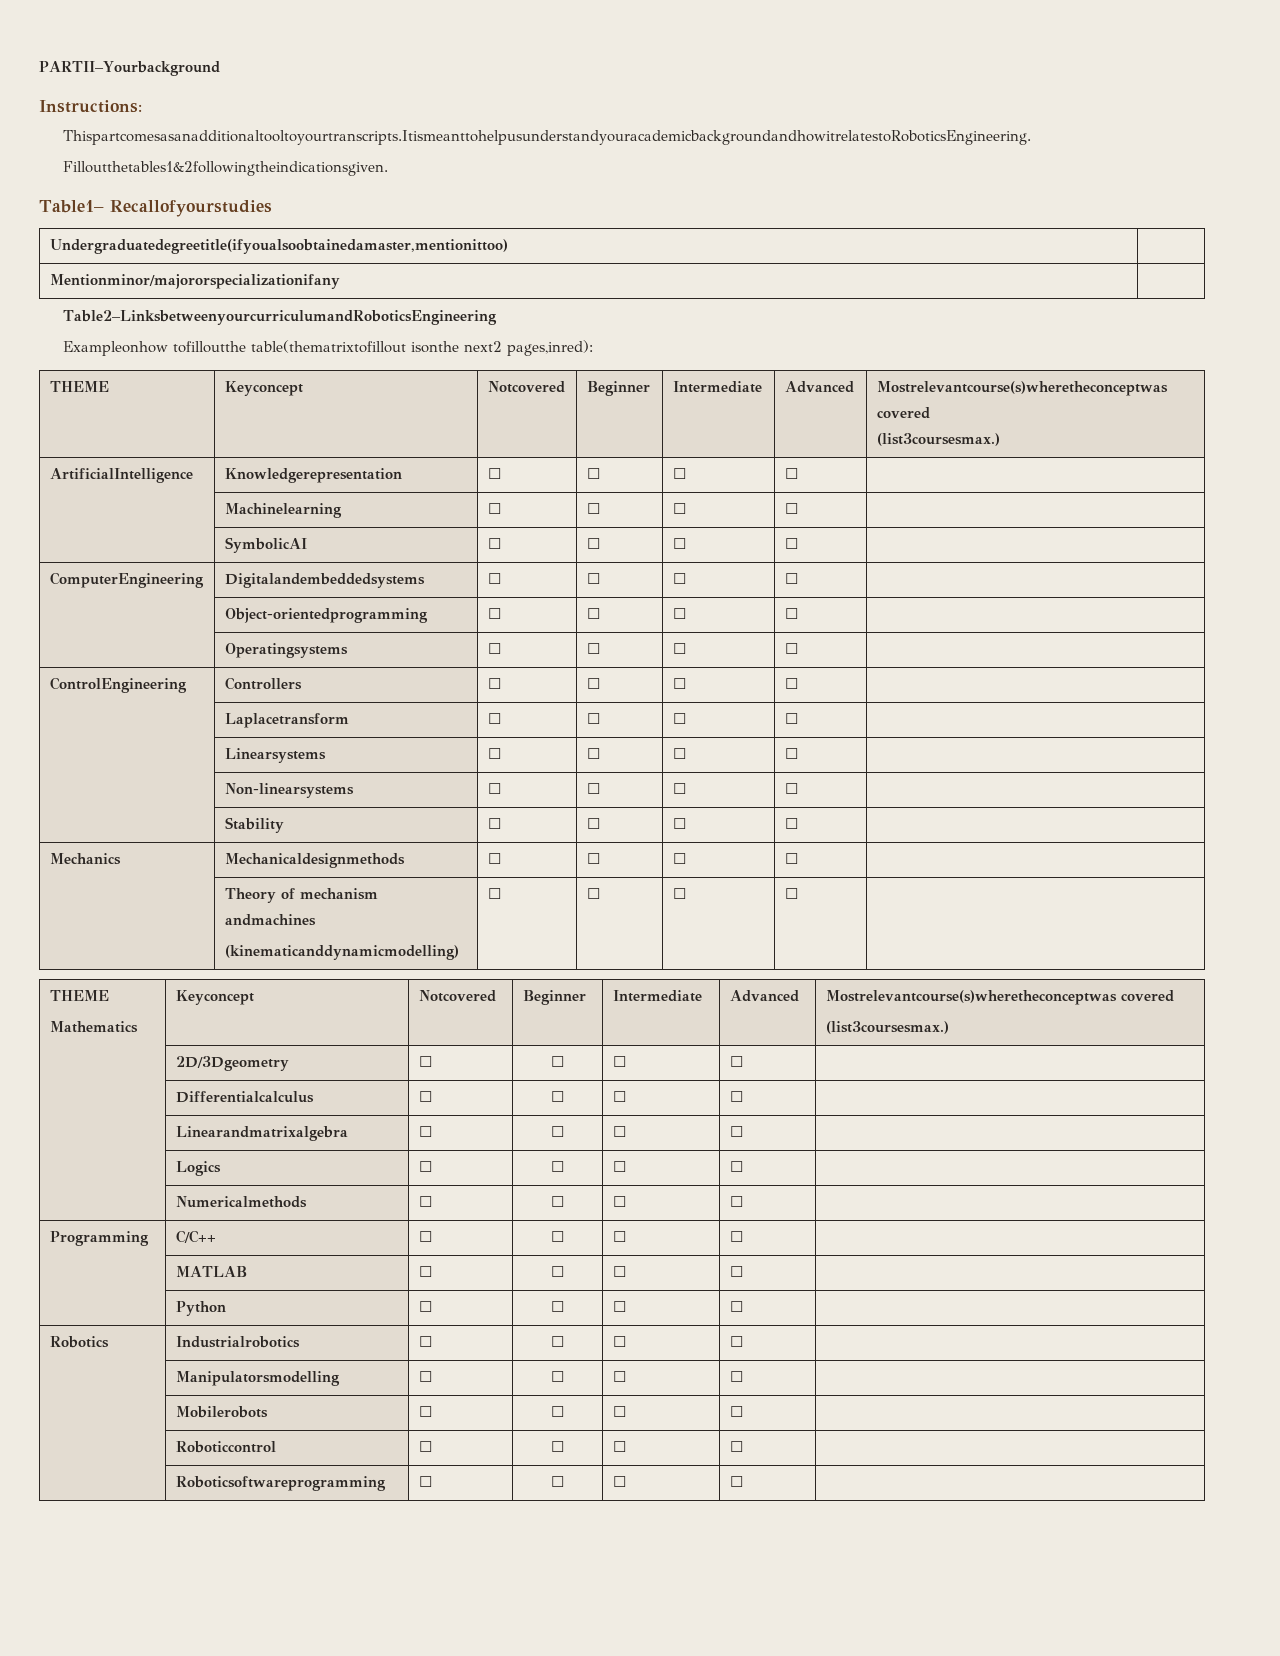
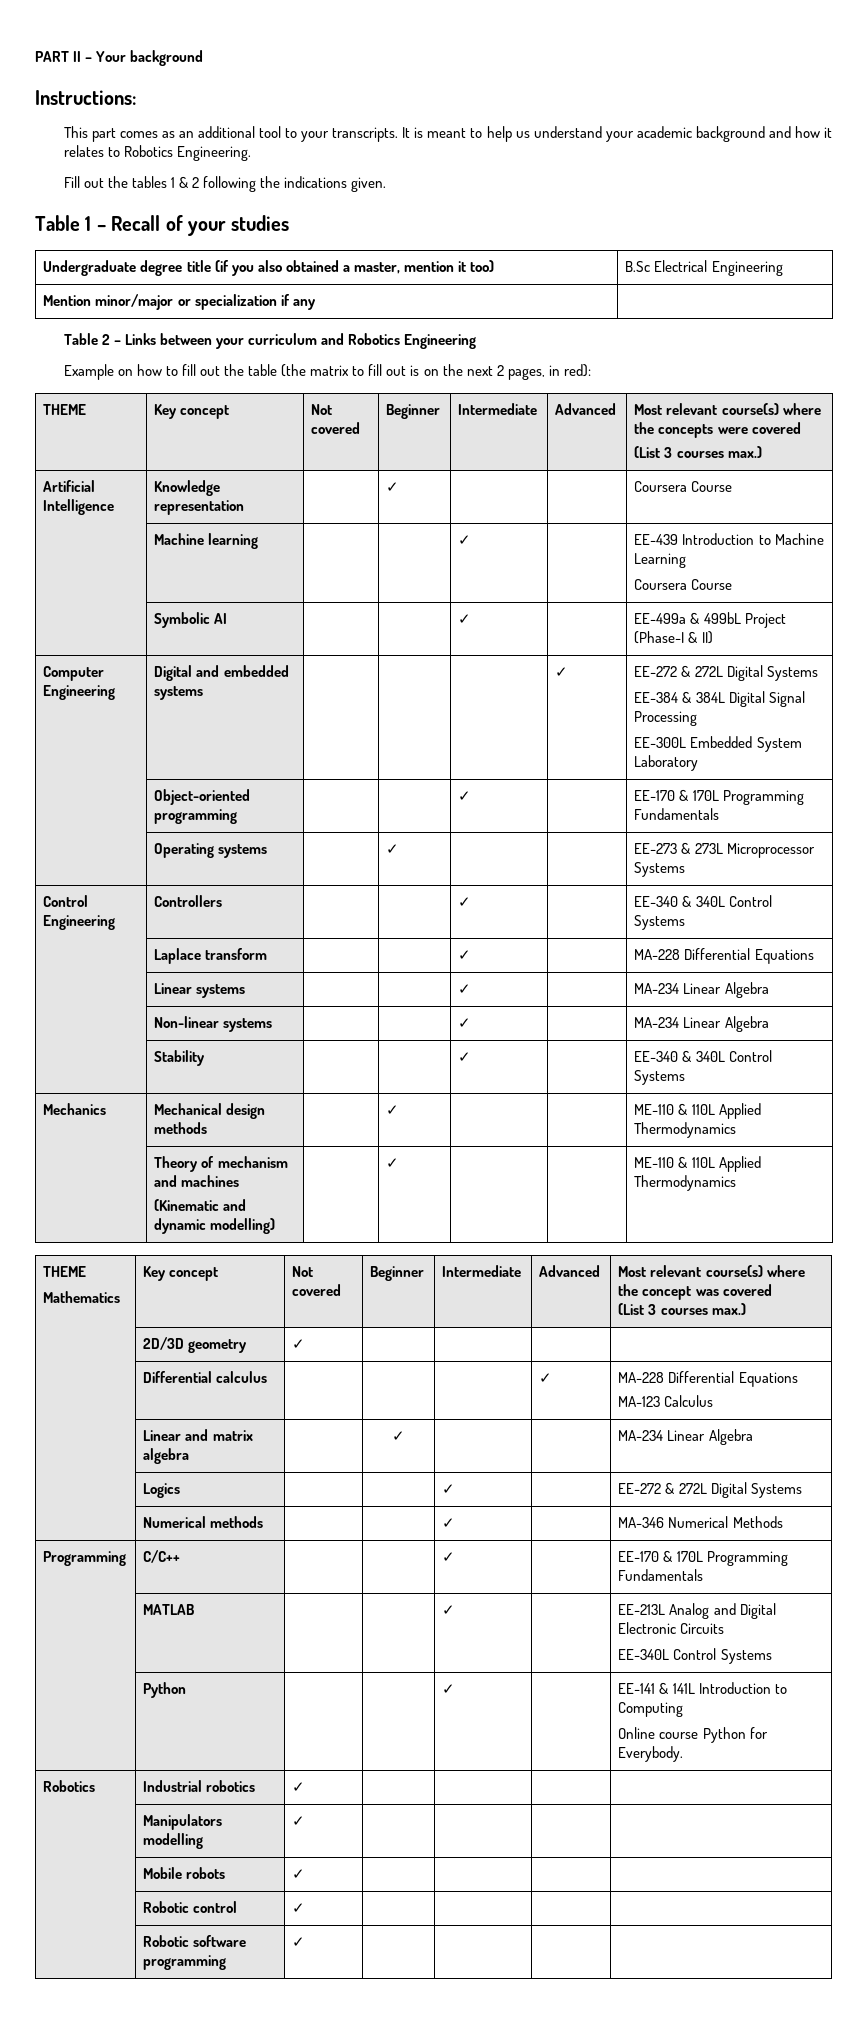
- PARTII–Yourbackground
+ PART II – Your background
  Instructions:
- Thispartcomesasanadditionaltooltoyourtranscripts.ItismeanttohelpusunderstandyouracademicbackgroundandhowitrelatestoRoboticsEngineering.
- Filloutthetables1&2followingtheindicationsgiven.
- Table1– Recallofyourstudies
- Undergraduatedegreetitle(ifyoualsoobtainedamaster,mentionittoo) |
- Mentionminor/majororspecializationifany |
- Table2–LinksbetweenyourcurriculumandRoboticsEngineering
- Exampleonhow tofilloutthe table(thematrixtofillout isonthe next2 pages,inred):
- THEME | Keyconcept | Notcovered | Beginner | Intermediate | Advanced | Mostrelevantcourse(s)wheretheconceptwas covered
- (list3coursesmax.)
- ArtificialIntelligence | Knowledgerepresentation | ☐ | ☐ | ☐ | ☐ |
- | Machinelearning | ☐ | ☐ | ☐ | ☐ |
- | SymbolicAI | ☐ | ☐ | ☐ | ☐ |
- ComputerEngineering | Digitalandembeddedsystems | ☐ | ☐ | ☐ | ☐ |
- | Object-orientedprogramming | ☐ | ☐ | ☐ | ☐ |
- | Operatingsystems | ☐ | ☐ | ☐ | ☐ |
- ControlEngineering | Controllers | ☐ | ☐ | ☐ | ☐ |
- | Laplacetransform | ☐ | ☐ | ☐ | ☐ |
- | Linearsystems | ☐ | ☐ | ☐ | ☐ |
- | Non-linearsystems | ☐ | ☐ | ☐ | ☐ |
- | Stability | ☐ | ☐ | ☐ | ☐ |
- Mechanics | Mechanicaldesignmethods | ☐ | ☐ | ☐ | ☐ |
- | Theory of mechanism andmachines
- (kinematicanddynamicmodelling) | ☐ | ☐ | ☐ | ☐ |
+ This part comes as an additional tool to your transcripts. It is meant to help us understand your academic background and how it relates to Robotics Engineering.
+ Fill out the tables 1 & 2 following the indications given.
+ Table 1 – Recall of your studies
+ Undergraduate degree title (if you also obtained a master, mention it too) | B.Sc Electrical Engineering
+ Mention minor/major or specialization if any |
+ Table 2 – Links between your curriculum and Robotics Engineering
+ Example on how to fill out the table (the matrix to fill out is on the next 2 pages, in red):
+ THEME | Key concept | Not covered | Beginner | Intermediate | Advanced | Most relevant course(s) where the concepts were covered
+ (List 3 courses max.)
+ Artificial Intelligence | Knowledge representation | | ✓ | | | Coursera Course
+ | Machine learning | | | ✓ | | EE-439 Introduction to Machine Learning
+ Coursera Course
+ | Symbolic AI | | | ✓ | | EE-499a & 499bL Project (Phase-I & II)
+ Computer Engineering | Digital and embedded systems | | | | ✓ | EE-272 & 272L Digital Systems
+ EE-384 & 384L Digital Signal Processing
+ EE-300L Embedded System Laboratory
+ | Object-oriented programming | | | ✓ | | EE-170 & 170L Programming Fundamentals
+ | Operating systems | | ✓ | | | EE-273 & 273L Microprocessor Systems
+ Control Engineering | Controllers | | | ✓ | | EE-340 & 340L Control Systems
+ | Laplace transform | | | ✓ | | MA-228 Differential Equations
+ | Linear systems | | | ✓ | | MA-234 Linear Algebra
+ | Non-linear systems | | | ✓ | | MA-234 Linear Algebra
+ | Stability | | | ✓ | | EE-340 & 340L Control Systems
+ Mechanics | Mechanical design methods | | ✓ | | | ME-110 & 110L Applied Thermodynamics
+ | Theory of mechanism and machines
+ (Kinematic and dynamic modelling) | | ✓ | | | ME-110 & 110L Applied Thermodynamics
  THEME
- Mathematics | Keyconcept | Notcovered | Beginner | Intermediate | Advanced | Mostrelevantcourse(s)wheretheconceptwas covered
- (list3coursesmax.)
- | 2D/3Dgeometry | ☐ | ☐ | ☐ | ☐ |
- | Differentialcalculus | ☐ | ☐ | ☐ | ☐ |
- | Linearandmatrixalgebra | ☐ | ☐ | ☐ | ☐ |
- | Logics | ☐ | ☐ | ☐ | ☐ |
- | Numericalmethods | ☐ | ☐ | ☐ | ☐ |
- Programming | C/C++ | ☐ | ☐ | ☐ | ☐ |
- | MATLAB | ☐ | ☐ | ☐ | ☐ |
- | Python | ☐ | ☐ | ☐ | ☐ |
- Robotics | Industrialrobotics | ☐ | ☐ | ☐ | ☐ |
- | Manipulatorsmodelling | ☐ | ☐ | ☐ | ☐ |
- | Mobilerobots | ☐ | ☐ | ☐ | ☐ |
- | Roboticcontrol | ☐ | ☐ | ☐ | ☐ |
- | Roboticsoftwareprogramming | ☐ | ☐ | ☐ | ☐ |
+ Mathematics | Key concept | Not covered | Beginner | Intermediate | Advanced | Most relevant course(s) where the concept was covered
+ (List 3 courses max.)
+ | 2D/3D geometry | ✓ | | | |
+ | Differential calculus | | | | ✓ | MA-228 Differential Equations
+ MA-123 Calculus
+ | Linear and matrix algebra | | ✓ | | | MA-234 Linear Algebra
+ | Logics | | | ✓ | | EE-272 & 272L Digital Systems
+ | Numerical methods | | | ✓ | | MA-346 Numerical Methods
+ Programming | C/C++ | | | ✓ | | EE-170 & 170L Programming Fundamentals
+ | MATLAB | | | ✓ | | EE-213L Analog and Digital Electronic Circuits
+ EE-340L Control Systems
+ | Python | | | ✓ | | EE-141 & 141L Introduction to Computing
+ Online course Python for Everybody.
+ Robotics | Industrial robotics | ✓ | | | |
+ | Manipulators modelling | ✓ | | | |
+ | Mobile robots | ✓ | | | |
+ | Robotic control | ✓ | | | |
+ | Robotic software programming | ✓ | | | |

